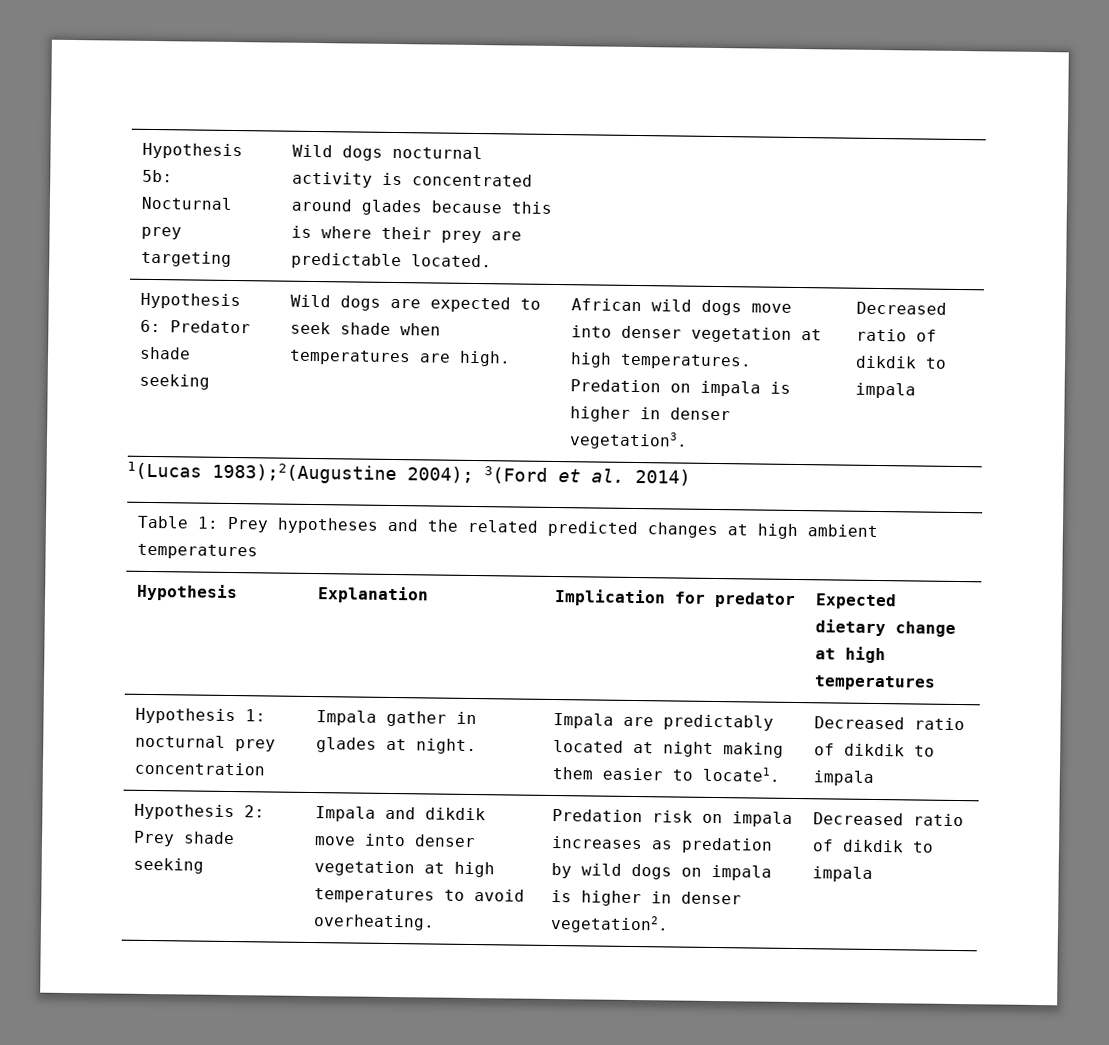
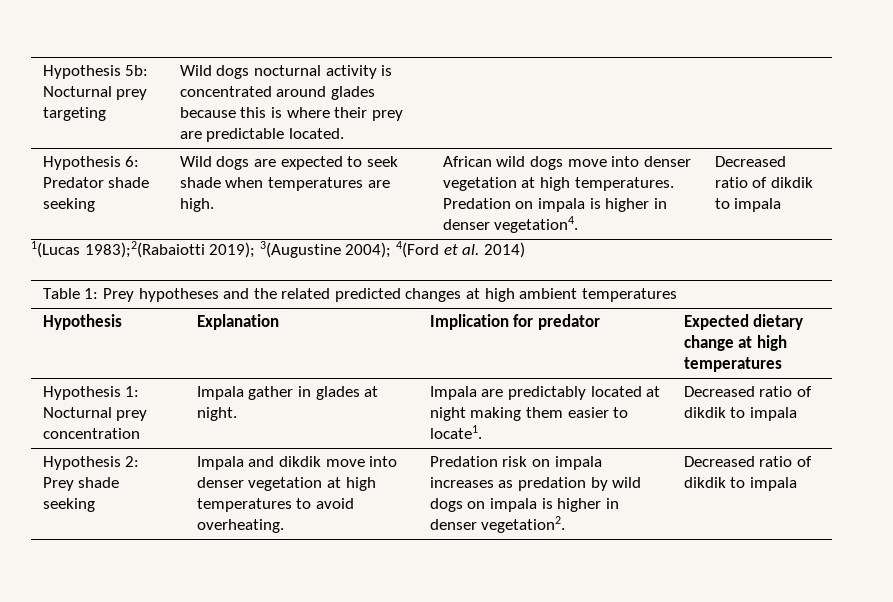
- Hypothesis 6: Predator shade seeking | Wild dogs are expected to seek shade when temperatures are high. | African wild dogs move into denser vegetation at high temperatures. Predation on impala is higher in denser vegetation3. | Decreased ratio of dikdik to impala
+ Hypothesis 6: Predator shade seeking | Wild dogs are expected to seek shade when temperatures are high. | African wild dogs move into denser vegetation at high temperatures. Predation on impala is higher in denser vegetation4. | Decreased ratio of dikdik to impala
- 1(Lucas 1983);2(Augustine 2004); 3(Ford et al. 2014)
+ 1(Lucas 1983);2(Rabaiotti 2019); 3(Augustine 2004); 4(Ford et al. 2014)
- Hypothesis 1: nocturnal prey concentration | Impala gather in glades at night. | Impala are predictably located at night making them easier to locate1. | Decreased ratio of dikdik to impala
+ Hypothesis 1: Nocturnal prey concentration | Impala gather in glades at night. | Impala are predictably located at night making them easier to locate1. | Decreased ratio of dikdik to impala

